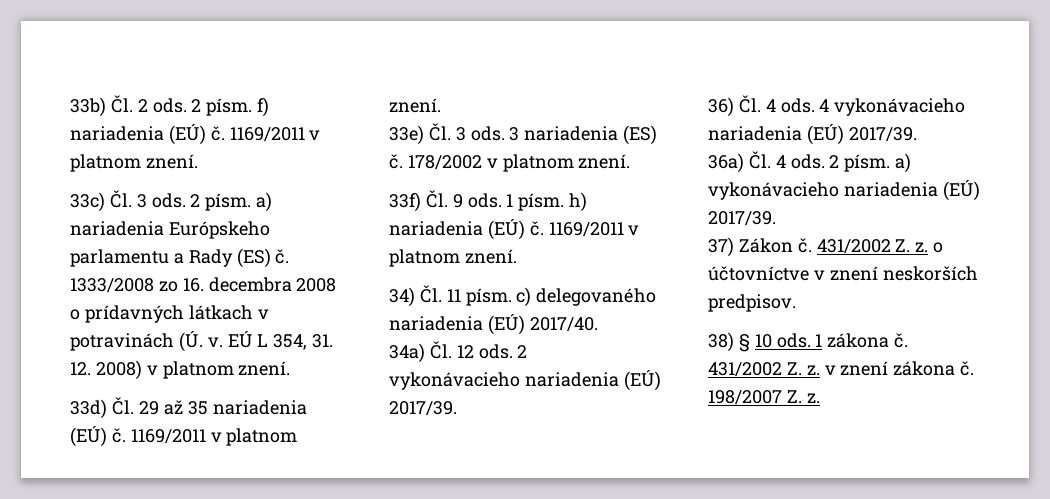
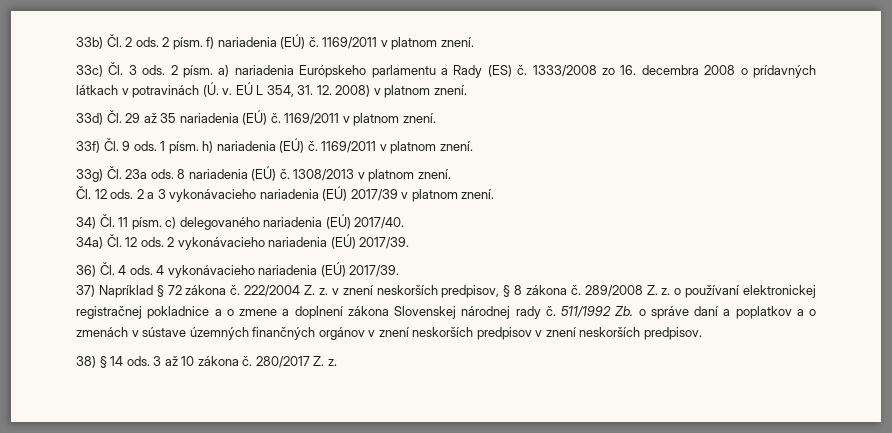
- 33e) Čl. 3 ods. 3 nariadenia (ES) č. 178/2002 v platnom znení.
+ 33g) Čl. 23a ods. 8 nariadenia (EÚ) č. 1308/2013 v platnom znení.
+ Čl. 12 ods. 2 a 3 vykonávacieho nariadenia (EÚ) 2017/39 v platnom znení.
- 36a) Čl. 4 ods. 2 písm. a) vykonávacieho nariadenia (EÚ) 2017/39.
- 37) Zákon č. 431/2002 Z. z. o účtovníctve v znení neskorších predpisov.
+ 37) Napríklad § 72 zákona č. 222/2004 Z. z. v znení neskorších predpisov, § 8 zákona č. 289/2008 Z. z. o používaní elektronickej registračnej pokladnice a o zmene a doplnení zákona Slovenskej národnej rady č. 511/1992 Zb. o správe daní a poplatkov a o zmenách v sústave územných finančných orgánov v znení neskorších predpisov v znení neskorších predpisov.
- 38) § 10 ods. 1 zákona č. 431/2002 Z. z. v znení zákona č. 198/2007 Z. z.
+ 38) § 14 ods. 3 až 10 zákona č. 280/2017 Z. z.

